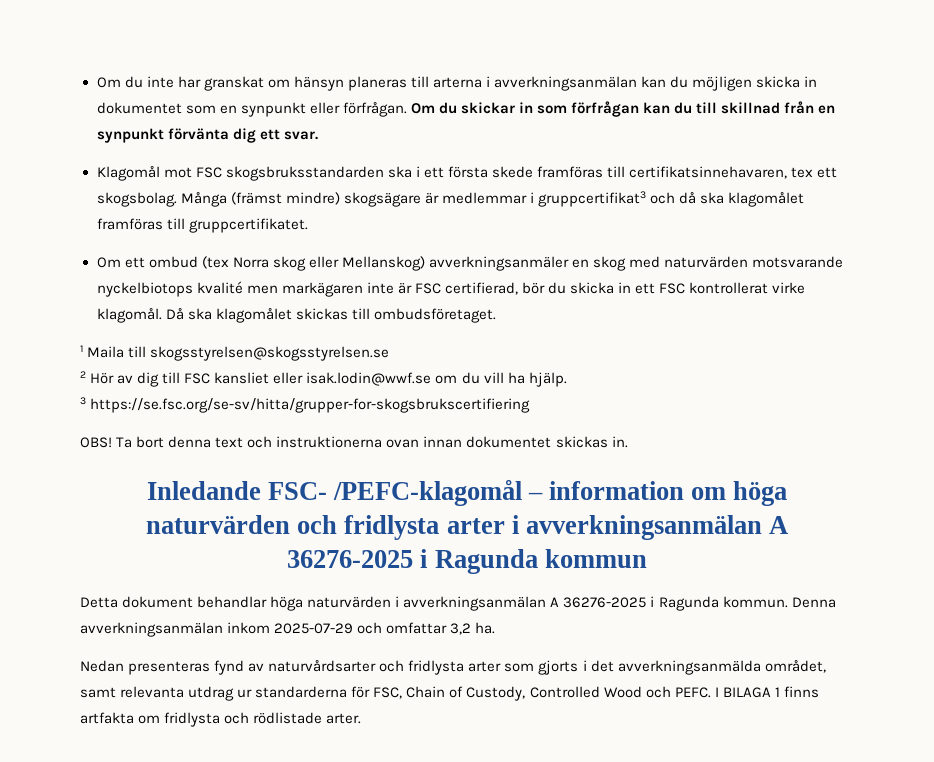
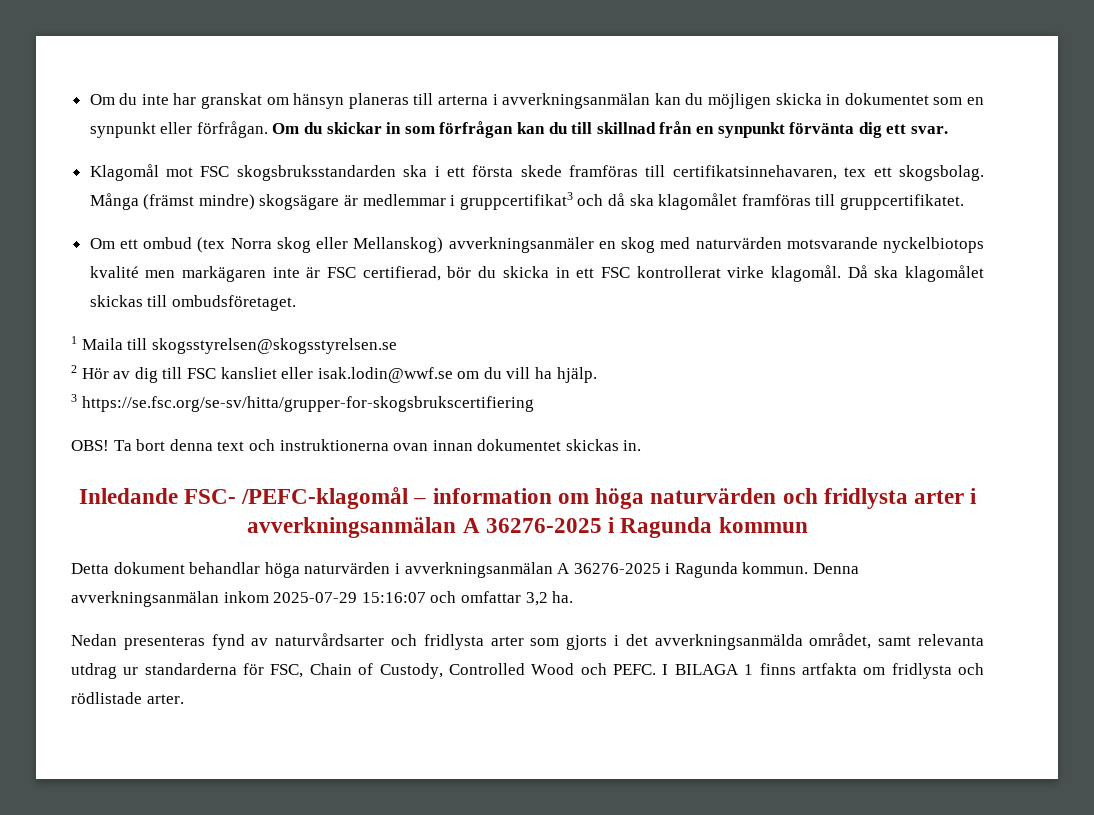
- Denna avverkningsanmälan inkom 2025-07-29 och omfattar 3,2 ha.
+ Denna avverkningsanmälan inkom 2025-07-29 15:16:07 och omfattar 3,2 ha.

